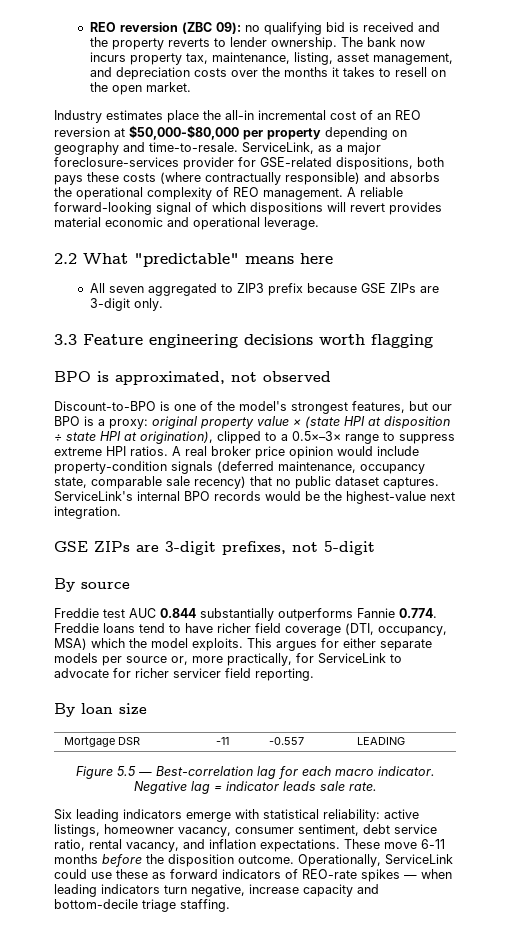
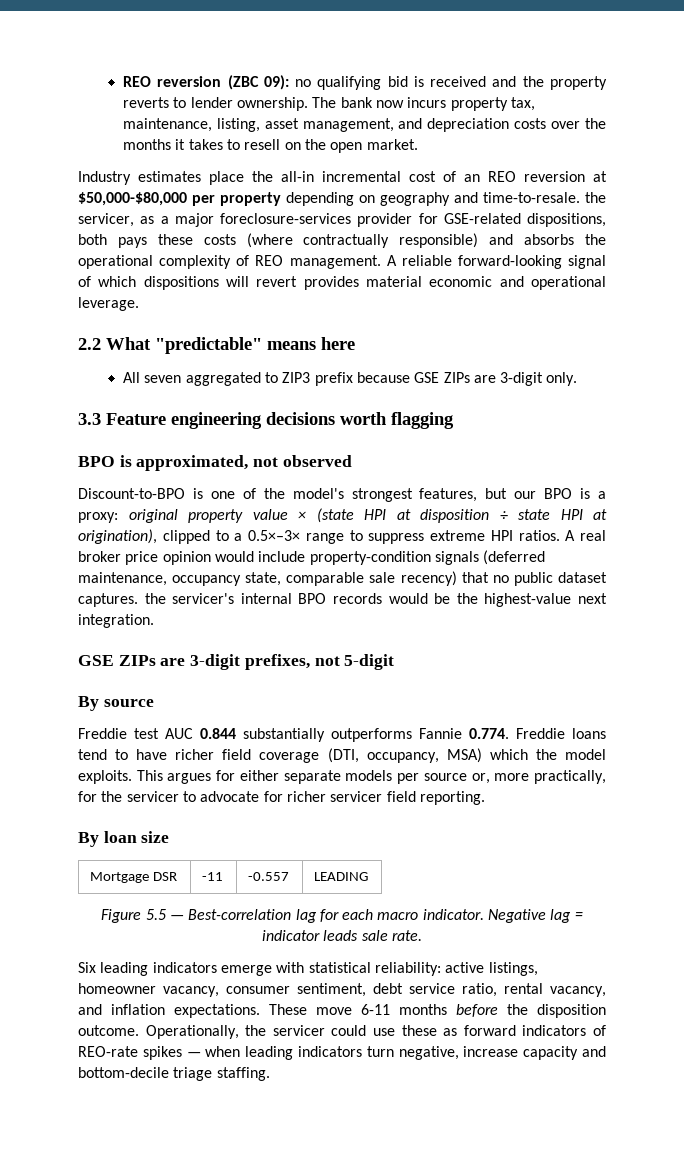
- Industry estimates place the all-in incremental cost of an REO reversion at $50,000-$80,000 per property depending on geography and time-to-resale. ServiceLink, as a major foreclosure-services provider for GSE-related dispositions, both pays these costs (where contractually responsible) and absorbs the operational complexity of REO management.
+ Industry estimates place the all-in incremental cost of an REO reversion at $50,000-$80,000 per property depending on geography and time-to-resale. the servicer, as a major foreclosure-services provider for GSE-related dispositions, both pays these costs (where contractually responsible) and absorbs the operational complexity of REO management.
- A real broker price opinion would include property-condition signals (deferred maintenance, occupancy state, comparable sale recency) that no public dataset captures. ServiceLink's internal BPO records would be the highest-value next integration.
+ A real broker price opinion would include property-condition signals (deferred maintenance, occupancy state, comparable sale recency) that no public dataset captures. the servicer's internal BPO records would be the highest-value next integration.
- This argues for either separate models per source or, more practically, for ServiceLink to advocate for richer servicer field reporting.
+ This argues for either separate models per source or, more practically, for the servicer to advocate for richer servicer field reporting.
- Operationally, ServiceLink could use these as forward indicators of REO-rate spikes — when leading indicators turn negative, increase capacity and bottom-decile triage staffing.
+ Operationally, the servicer could use these as forward indicators of REO-rate spikes — when leading indicators turn negative, increase capacity and bottom-decile triage staffing.

